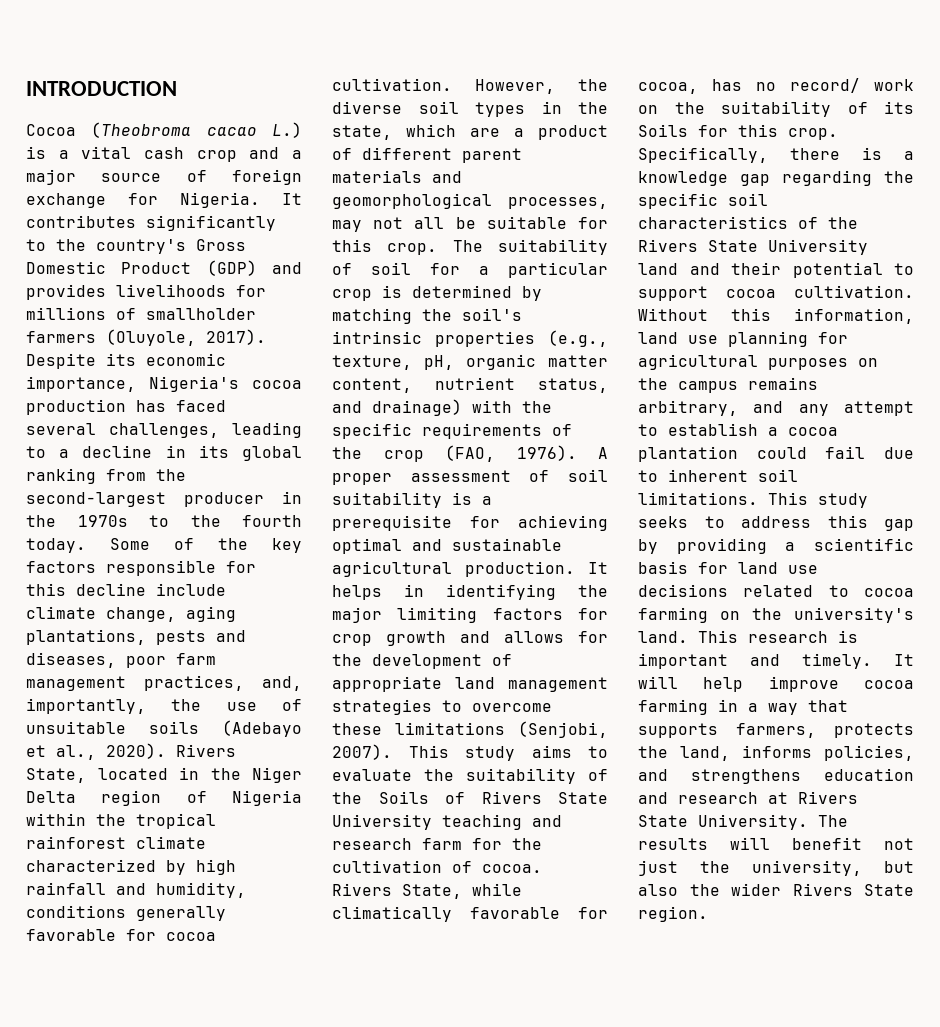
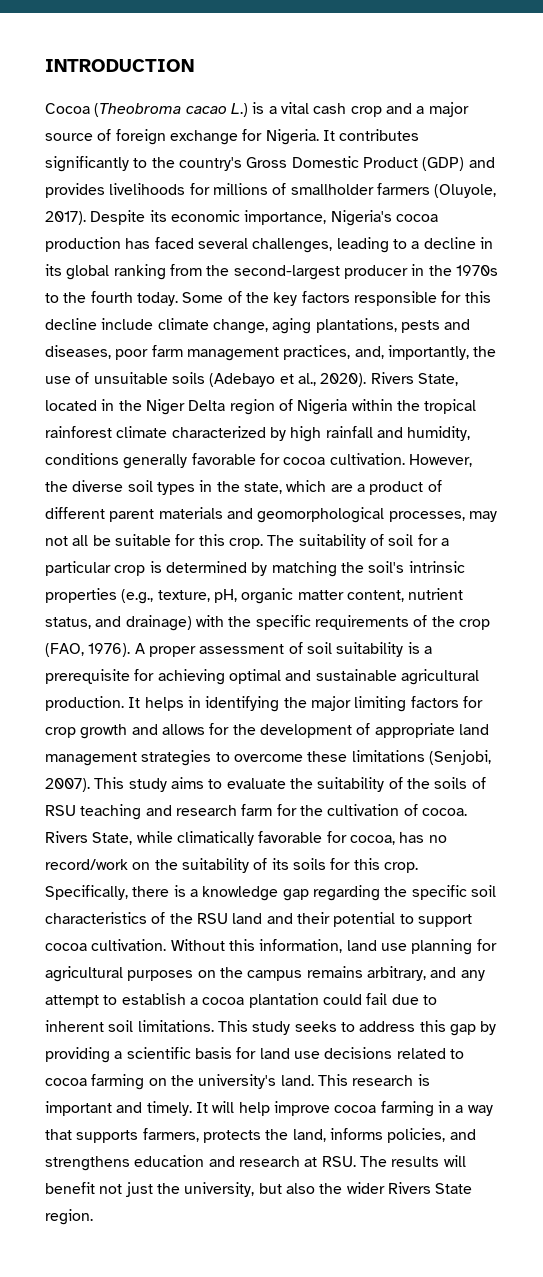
- This study aims to evaluate the suitability of the Soils of Rivers State University teaching and research farm for the cultivation of cocoa.
+ This study aims to evaluate the suitability of the soils of RSU teaching and research farm for the cultivation of cocoa.
- Rivers State, while climatically favorable for cocoa, has no record/ work on the suitability of its Soils for this crop.
+ Rivers State, while climatically favorable for cocoa, has no record/work on the suitability of its soils for this crop.
- Specifically, there is a knowledge gap regarding the specific soil characteristics of the Rivers State University land and their potential to support cocoa cultivation.
+ Specifically, there is a knowledge gap regarding the specific soil characteristics of the RSU land and their potential to support cocoa cultivation.
- It will help improve cocoa farming in a way that supports farmers, protects the land, informs policies, and strengthens education and research at Rivers State University. The results will benefit not just the university, but also the wider Rivers State region.
+ It will help improve cocoa farming in a way that supports farmers, protects the land, informs policies, and strengthens education and research at RSU. The results will benefit not just the university, but also the wider Rivers State region.

